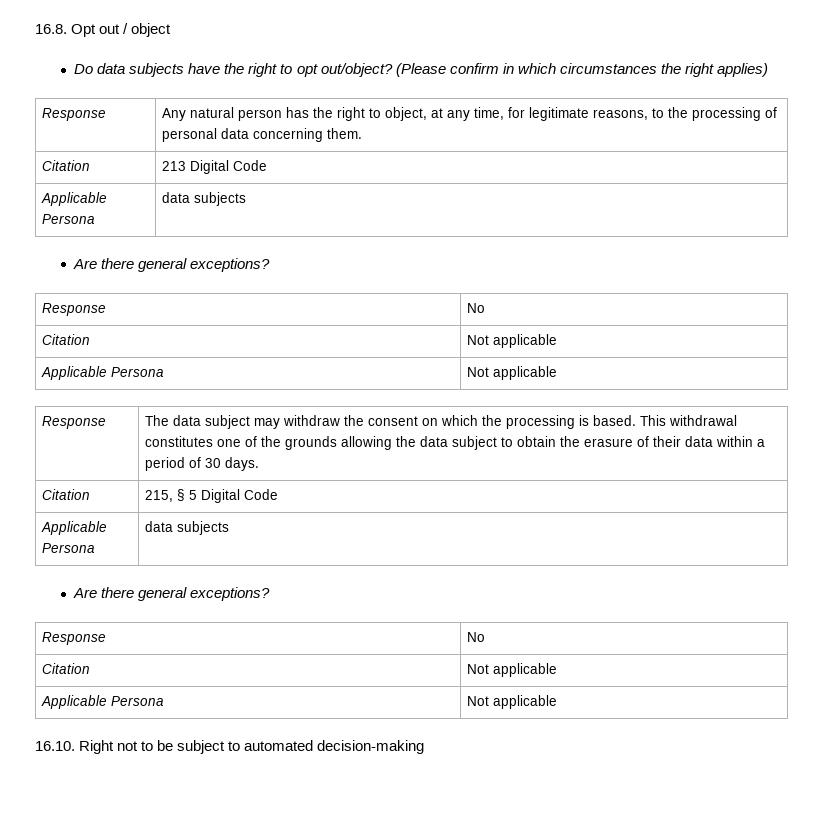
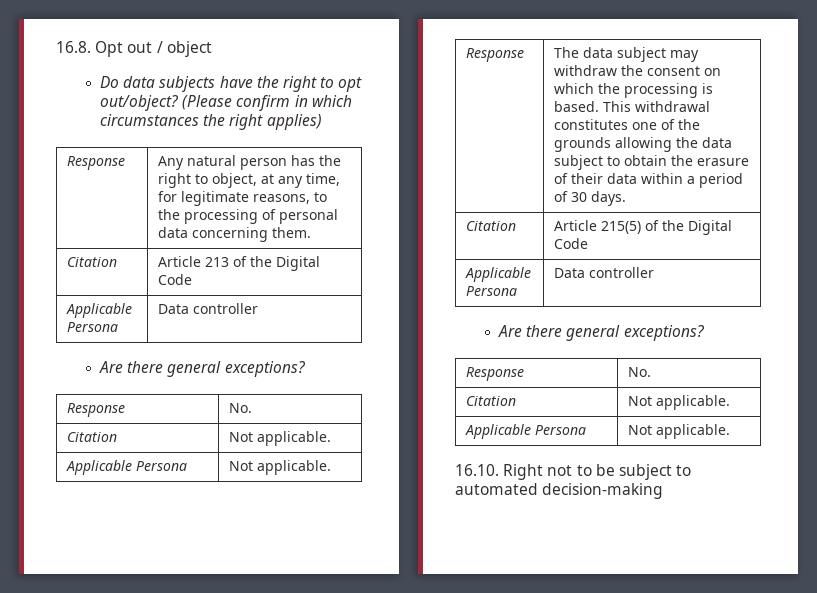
- Citation | 213 Digital Code
- Applicable Persona | data subjects
+ Citation | Article 213 of the Digital Code
+ Applicable Persona | Data controller
  Are there general exceptions?
- Response | No
- Citation | Not applicable
- Applicable Persona | Not applicable
+ Response | No.
+ Citation | Not applicable.
+ Applicable Persona | Not applicable.
- Citation | 215, § 5 Digital Code
- Applicable Persona | data subjects
+ Citation | Article 215(5) of the Digital Code
+ Applicable Persona | Data controller
  Are there general exceptions?
- Response | No
- Citation | Not applicable
- Applicable Persona | Not applicable
+ Response | No.
+ Citation | Not applicable.
+ Applicable Persona | Not applicable.

